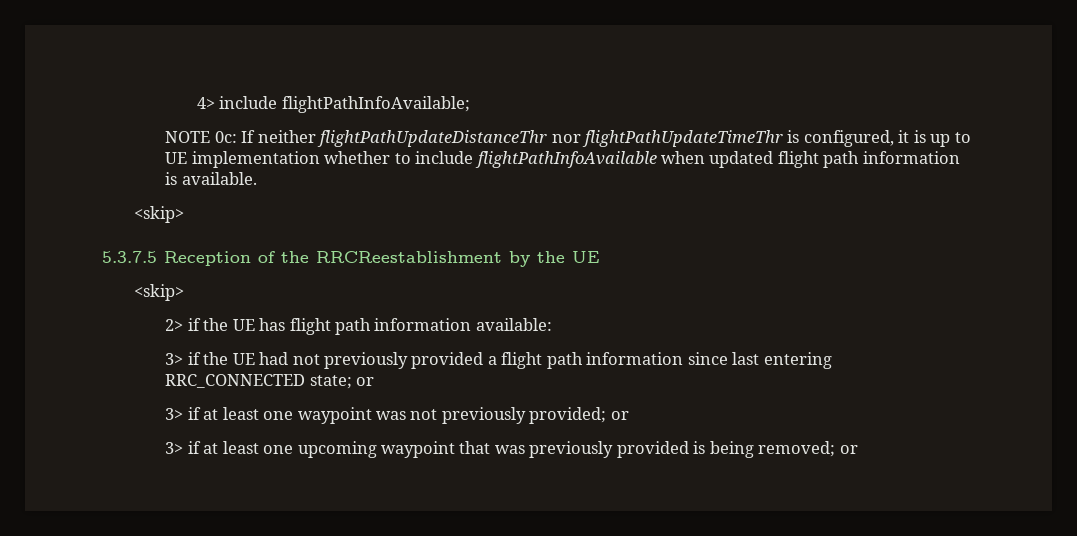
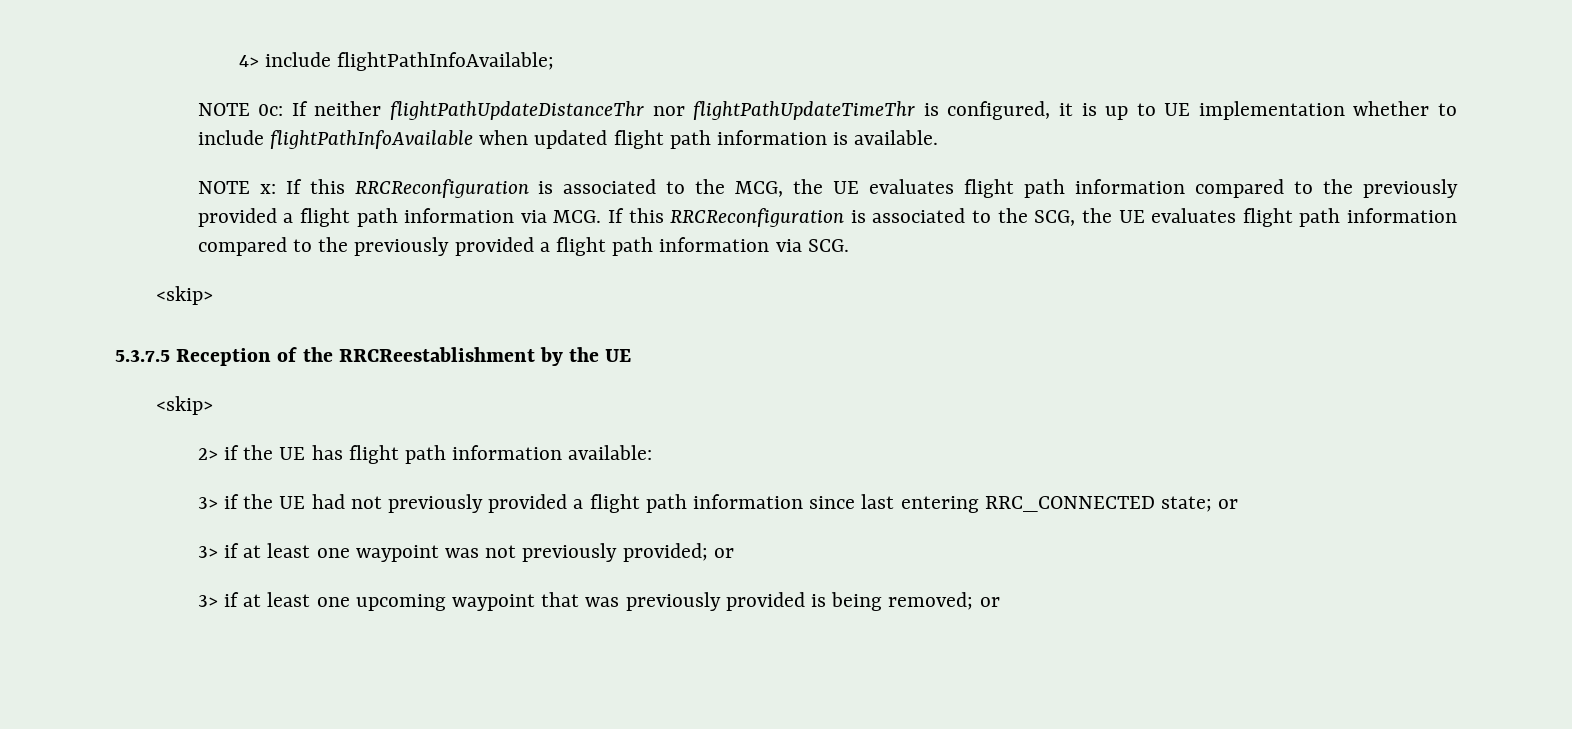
+ NOTE x: If this RRCReconfiguration is associated to the MCG, the UE evaluates flight path information compared to the previously provided a flight path information via MCG. If this RRCReconfiguration is associated to the SCG, the UE evaluates flight path information compared to the previously provided a flight path information via SCG.

